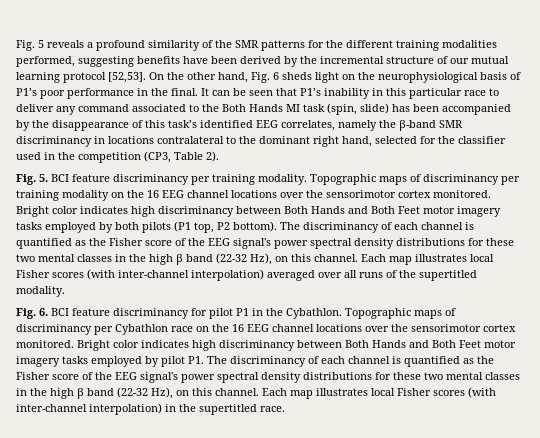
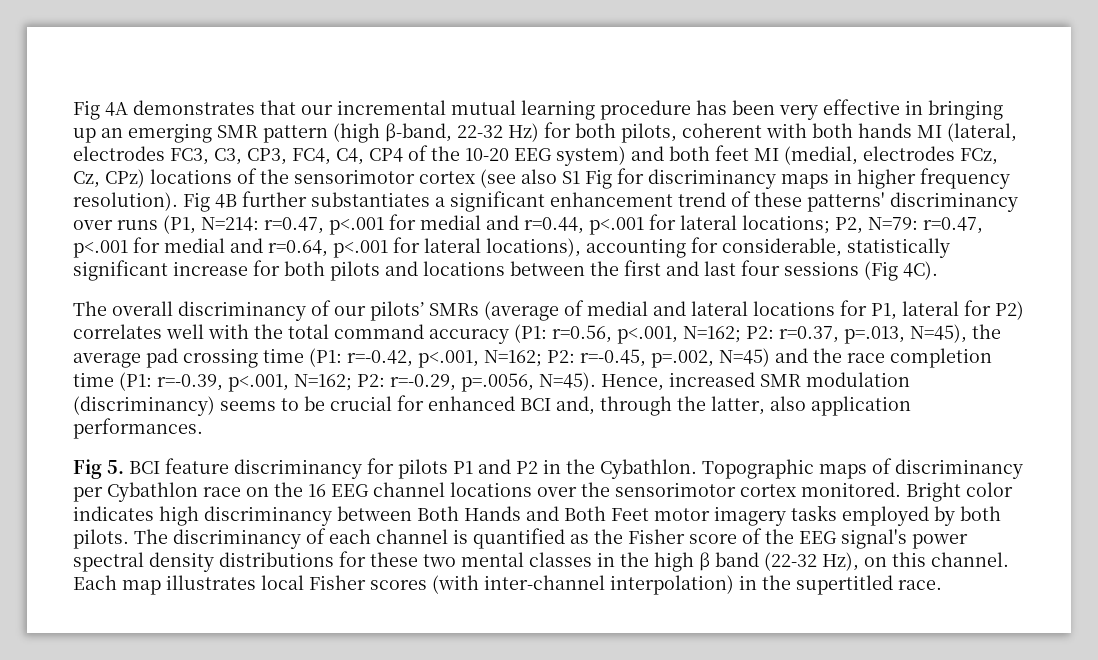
- Fig. 5 reveals a profound similarity of the SMR patterns for the different training modalities performed, suggesting benefits have been derived by the incremental structure of our mutual learning protocol [52,53]. On the other hand, Fig. 6 sheds light on the neurophysiological basis of P1’s poor performance in the final. It can be seen that P1’s inability in this particular race to deliver any command associated to the Both Hands MI task (spin, slide) has been accompanied by the disappearance of this task’s identified EEG correlates, namely the β-band SMR discriminancy in locations contralateral to the dominant right hand, selected for the classifier used in the competition (CP3, Table 2).
- Fig. 5. BCI feature discriminancy per training modality. Topographic maps of discriminancy per training modality on the 16 EEG channel locations over the sensorimotor cortex monitored. Bright color indicates high discriminancy between Both Hands and Both Feet motor imagery tasks employed by both pilots (P1 top, P2 bottom). The discriminancy of each channel is quantified as the Fisher score of the EEG signal's power spectral density distributions for these two mental classes in the high β band (22-32 Hz), on this channel. Each map illustrates local Fisher scores (with inter-channel interpolation) averaged over all runs of the supertitled modality.
- Fig. 6. BCI feature discriminancy for pilot P1 in the Cybathlon.
+ Fig 4A demonstrates that our incremental mutual learning procedure has been very effective in bringing up an emerging SMR pattern (high β-band, 22-32 Hz) for both pilots, coherent with both hands MI (lateral, electrodes FC3, C3, CP3, FC4, C4, CP4 of the 10-20 EEG system) and both feet MI (medial, electrodes FCz, Cz, CPz) locations of the sensorimotor cortex (see also S1 Fig for discriminancy maps in higher frequency resolution). Fig 4B further substantiates a significant enhancement trend of these patterns' discriminancy over runs (P1, N=214: r=0.47, p<.001 for medial and r=0.44, p<.001 for lateral locations; P2, N=79: r=0.47, p<.001 for medial and r=0.64, p<.001 for lateral locations), accounting for considerable, statistically significant increase for both pilots and locations between the first and last four sessions (Fig 4C).
+ The overall discriminancy of our pilots’ SMRs (average of medial and lateral locations for P1, lateral for P2) correlates well with the total command accuracy (P1: r=0.56, p<.001, N=162; P2: r=0.37, p=.013, N=45), the average pad crossing time (P1: r=-0.42, p<.001, N=162; P2: r=-0.45, p=.002, N=45) and the race completion time (P1: r=-0.39, p<.001, N=162; P2: r=-0.29, p=.0056, N=45). Hence, increased SMR modulation (discriminancy) seems to be crucial for enhanced BCI and, through the latter, also application performances.
+ Fig 5. BCI feature discriminancy for pilots P1 and P2 in the Cybathlon.
- Bright color indicates high discriminancy between Both Hands and Both Feet motor imagery tasks employed by pilot P1. The discriminancy of each channel is quantified as the Fisher score of the EEG signal's power spectral density distributions for these two mental classes in the high β band (22-32 Hz), on this channel.
+ Bright color indicates high discriminancy between Both Hands and Both Feet motor imagery tasks employed by both pilots. The discriminancy of each channel is quantified as the Fisher score of the EEG signal's power spectral density distributions for these two mental classes in the high β band (22-32 Hz), on this channel.

